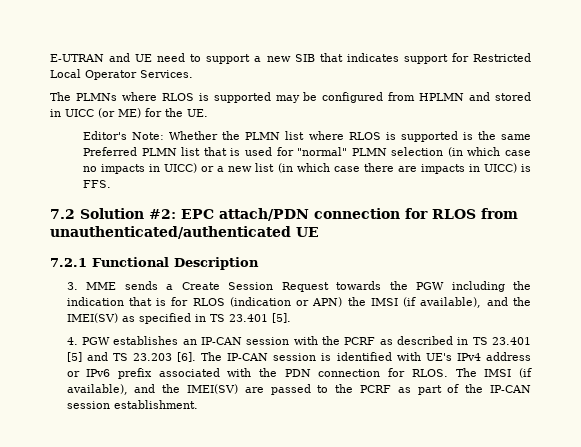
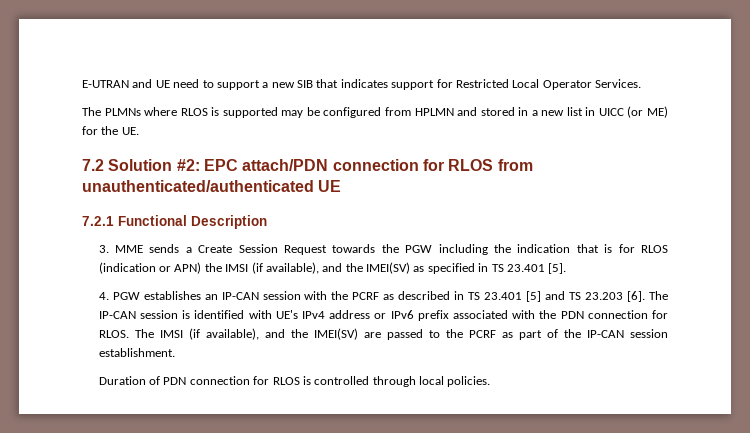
- The PLMNs where RLOS is supported may be configured from HPLMN and stored in UICC (or ME) for the UE.
+ The PLMNs where RLOS is supported may be configured from HPLMN and stored in a new list in UICC (or ME) for the UE.
- Editor's Note: Whether the PLMN list where RLOS is supported is the same Preferred PLMN list that is used for "normal" PLMN selection (in which case no impacts in UICC) or a new list (in which case there are impacts in UICC) is FFS.
+ Duration of PDN connection for RLOS is controlled through local policies.

